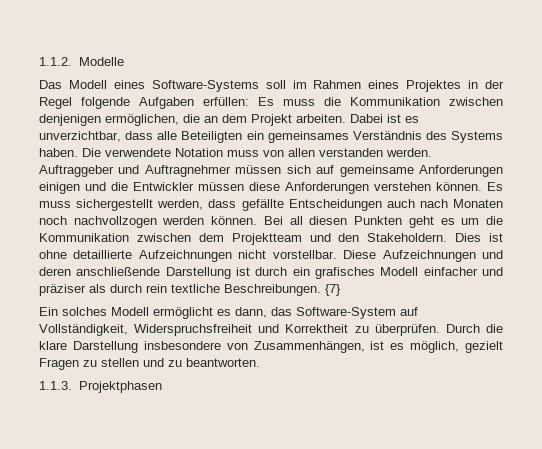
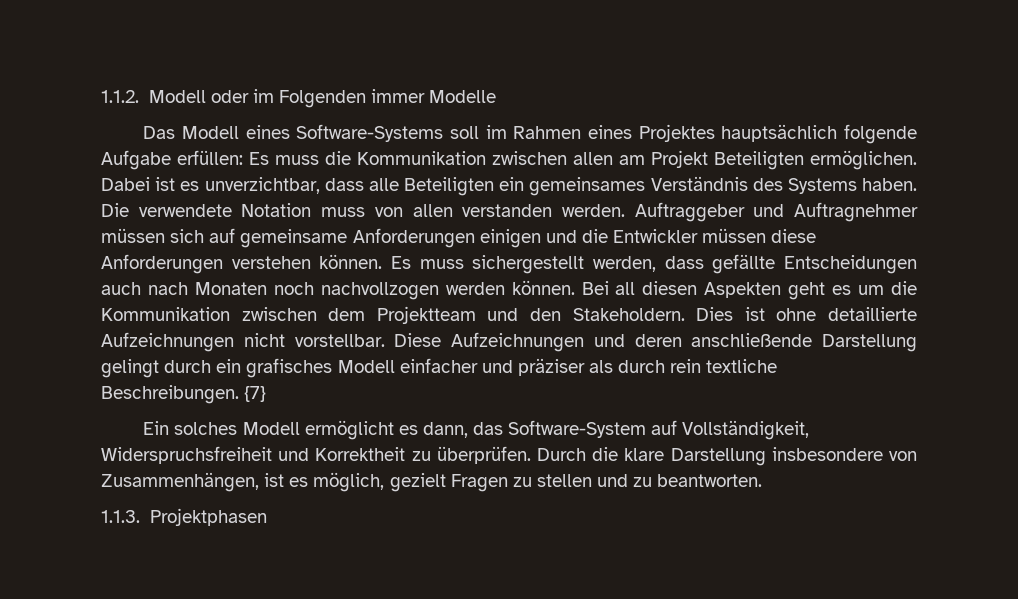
- 1.1.2. Modelle
+ 1.1.2. Modell oder im Folgenden immer Modelle
- Das Modell eines Software-Systems soll im Rahmen eines Projektes in der Regel folgende Aufgaben erfüllen: Es muss die Kommunikation zwischen denjenigen ermöglichen, die an dem Projekt arbeiten.
+ Das Modell eines Software-Systems soll im Rahmen eines Projektes hauptsächlich folgende Aufgabe erfüllen: Es muss die Kommunikation zwischen allen am Projekt Beteiligten ermöglichen.
- Bei all diesen Punkten geht es um die Kommunikation zwischen dem Projektteam und den Stakeholdern.
+ Bei all diesen Aspekten geht es um die Kommunikation zwischen dem Projektteam und den Stakeholdern.
- Diese Aufzeichnungen und deren anschließende Darstellung ist durch ein grafisches Modell einfacher und präziser als durch rein textliche Beschreibungen.
+ Diese Aufzeichnungen und deren anschließende Darstellung gelingt durch ein grafisches Modell einfacher und präziser als durch rein textliche Beschreibungen.

